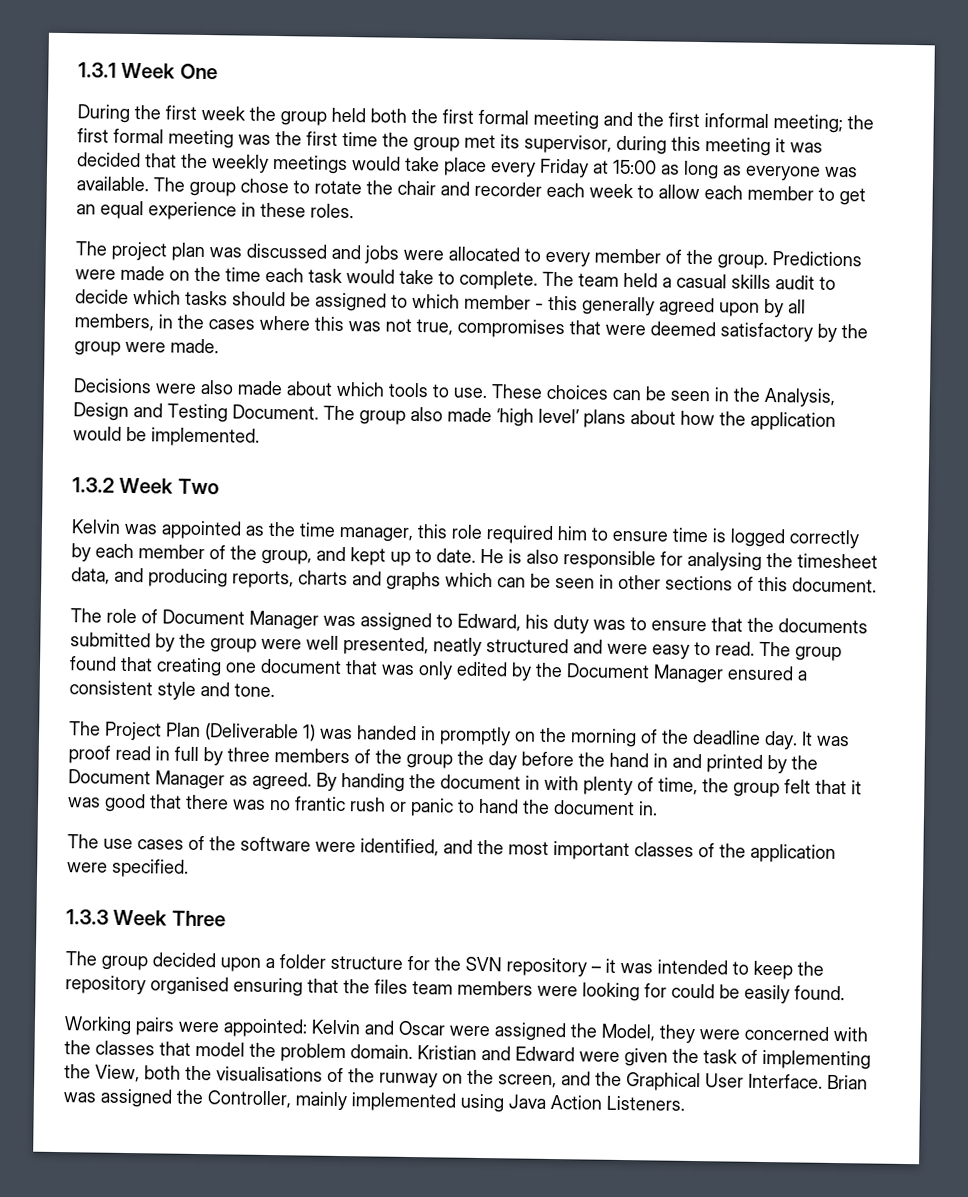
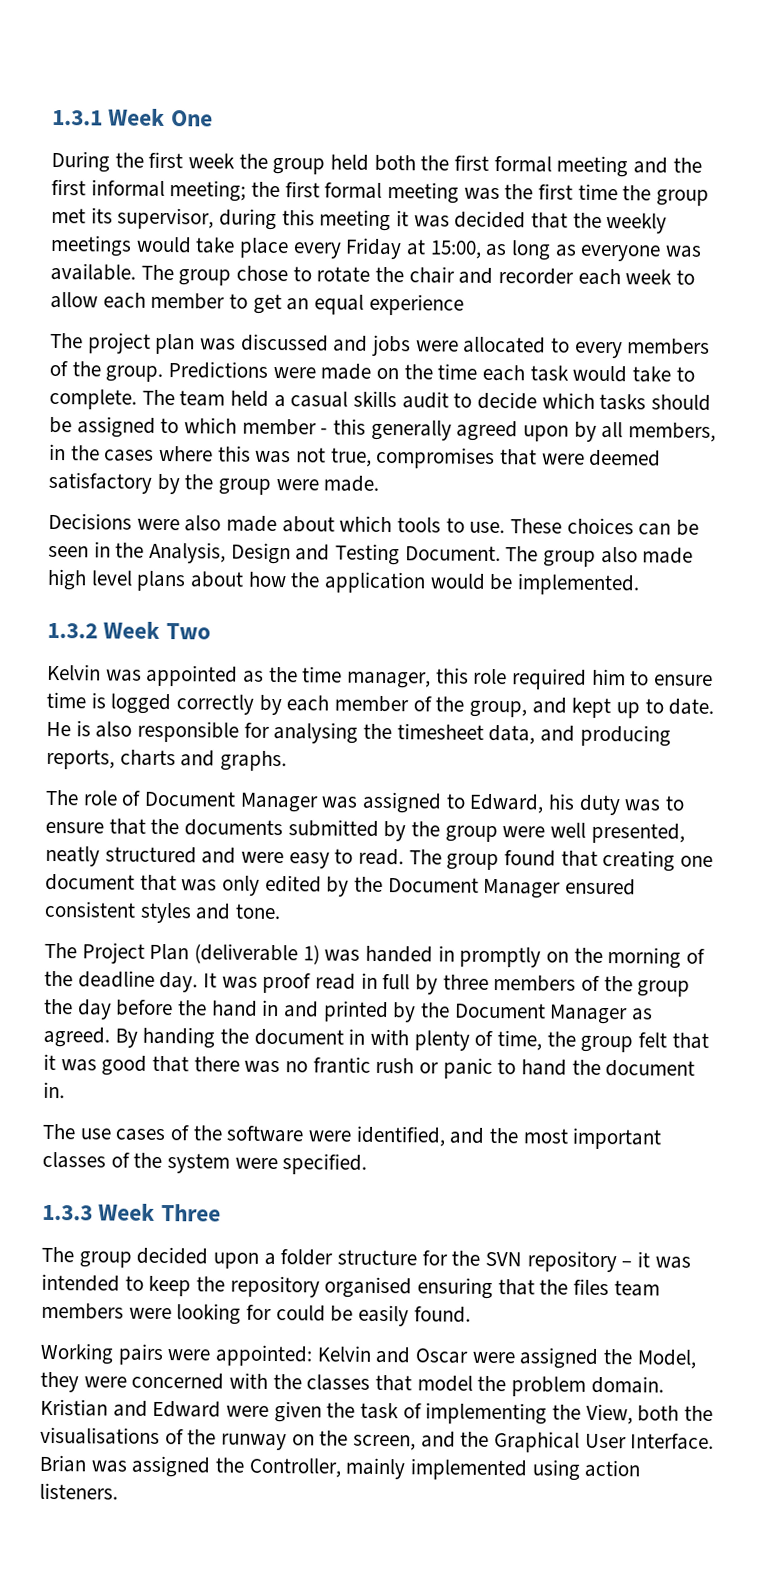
- During the first week the group held both the first formal meeting and the first informal meeting; the first formal meeting was the first time the group met its supervisor, during this meeting it was decided that the weekly meetings would take place every Friday at 15:00 as long as everyone was available.
+ During the first week the group held both the first formal meeting and the first informal meeting; the first formal meeting was the first time the group met its supervisor, during this meeting it was decided that the weekly meetings would take place every Friday at 15:00, as long as everyone was available.
- The group chose to rotate the chair and recorder each week to allow each member to get an equal experience in these roles.
+ The group chose to rotate the chair and recorder each week to allow each member to get an equal experience
- The project plan was discussed and jobs were allocated to every member of the group.
+ The project plan was discussed and jobs were allocated to every members of the group.
- The group also made ‘high level’ plans about how the application would be implemented.
+ The group also made high level plans about how the application would be implemented.
- He is also responsible for analysing the timesheet data, and producing reports, charts and graphs which can be seen in other sections of this document.
+ He is also responsible for analysing the timesheet data, and producing reports, charts and graphs.
- The group found that creating one document that was only edited by the Document Manager ensured a consistent style and tone.
+ The group found that creating one document that was only edited by the Document Manager ensured consistent styles and tone.
- The Project Plan (Deliverable 1) was handed in promptly on the morning of the deadline day.
+ The Project Plan (deliverable 1) was handed in promptly on the morning of the deadline day.
- The use cases of the software were identified, and the most important classes of the application were specified.
+ The use cases of the software were identified, and the most important classes of the system were specified.
- Brian was assigned the Controller, mainly implemented using Java Action Listeners.
+ Brian was assigned the Controller, mainly implemented using action listeners.

